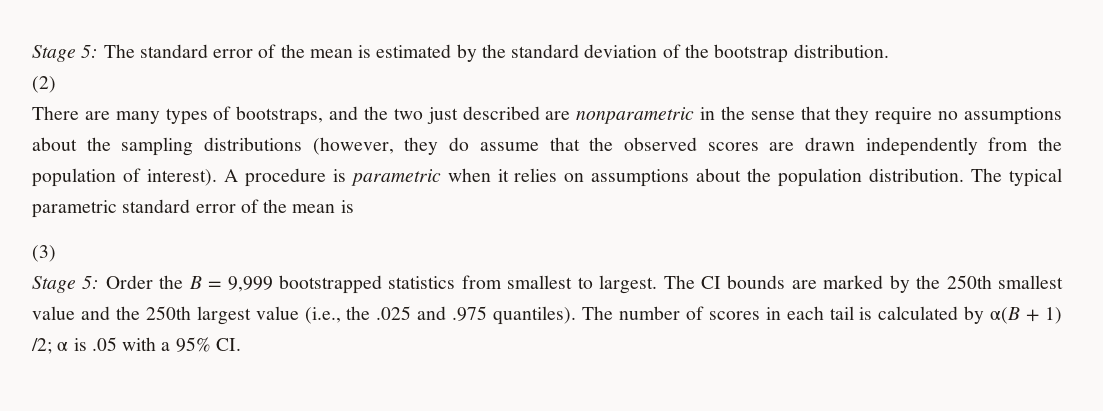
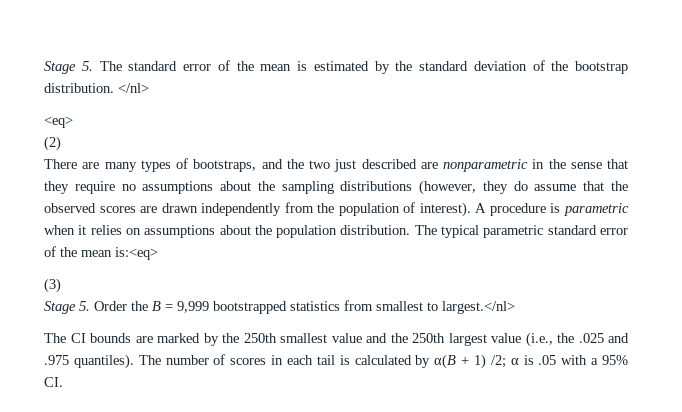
- Stage 5: The standard error of the mean is estimated by the standard deviation of the bootstrap distribution.
+ Stage 5. The standard error of the mean is estimated by the standard deviation of the bootstrap distribution. </nl>
+ <eq>
- The typical parametric standard error of the mean is
+ The typical parametric standard error of the mean is:<eq>
- Stage 5: Order the B = 9,999 bootstrapped statistics from smallest to largest. The CI bounds are marked by the 250th smallest value and the 250th largest value (i.e., the .025 and .975 quantiles).
+ Stage 5. Order the B = 9,999 bootstrapped statistics from smallest to largest.</nl>
+ The CI bounds are marked by the 250th smallest value and the 250th largest value (i.e., the .025 and .975 quantiles).

